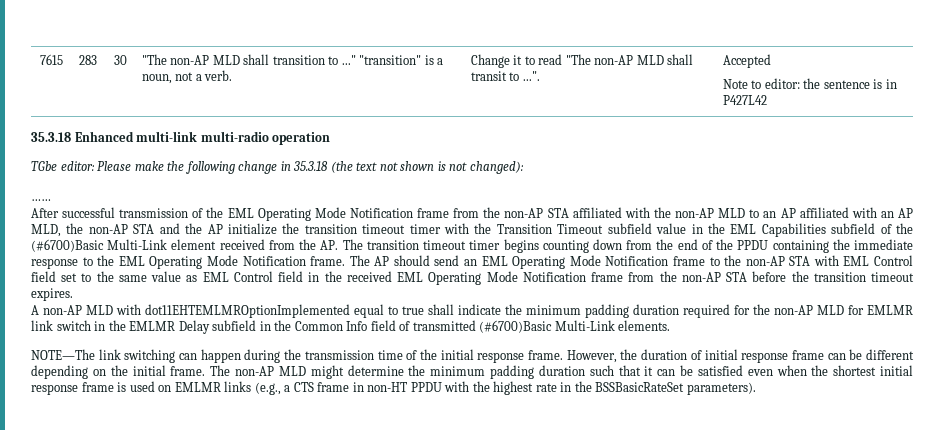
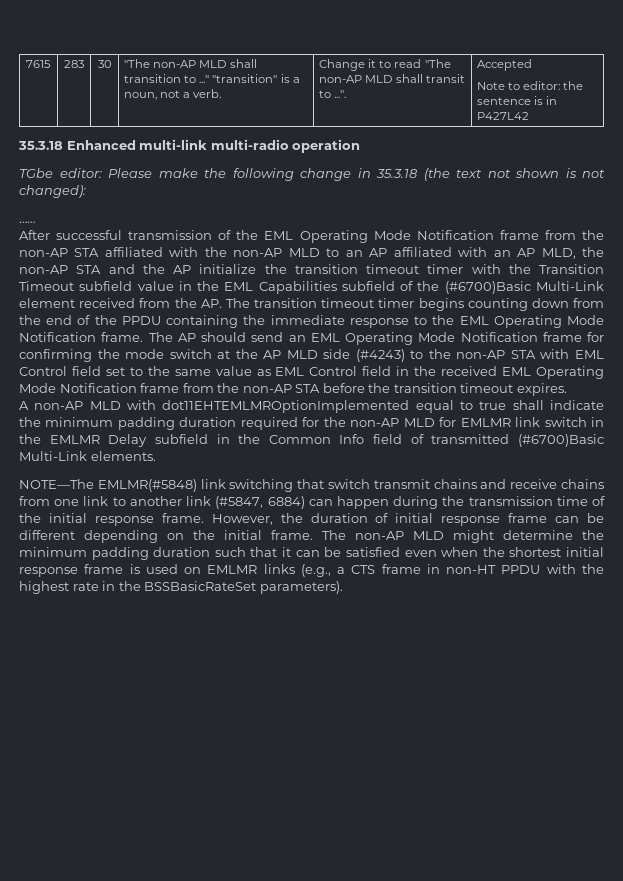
- The AP should send an EML Operating Mode Notification frame to the non-AP STA with EML Control field set to the same value as EML Control field in the received EML Operating Mode Notification frame from the non-AP STA before the transition timeout expires.
+ The AP should send an EML Operating Mode Notification frame for confirming the mode switch at the AP MLD side (#4243) to the non-AP STA with EML Control field set to the same value as EML Control field in the received EML Operating Mode Notification frame from the non-AP STA before the transition timeout expires.
- NOTE—The link switching can happen during the transmission time of the initial response frame.
+ NOTE—The EMLMR(#5848) link switching that switch transmit chains and receive chains from one link to another link (#5847, 6884) can happen during the transmission time of the initial response frame.

